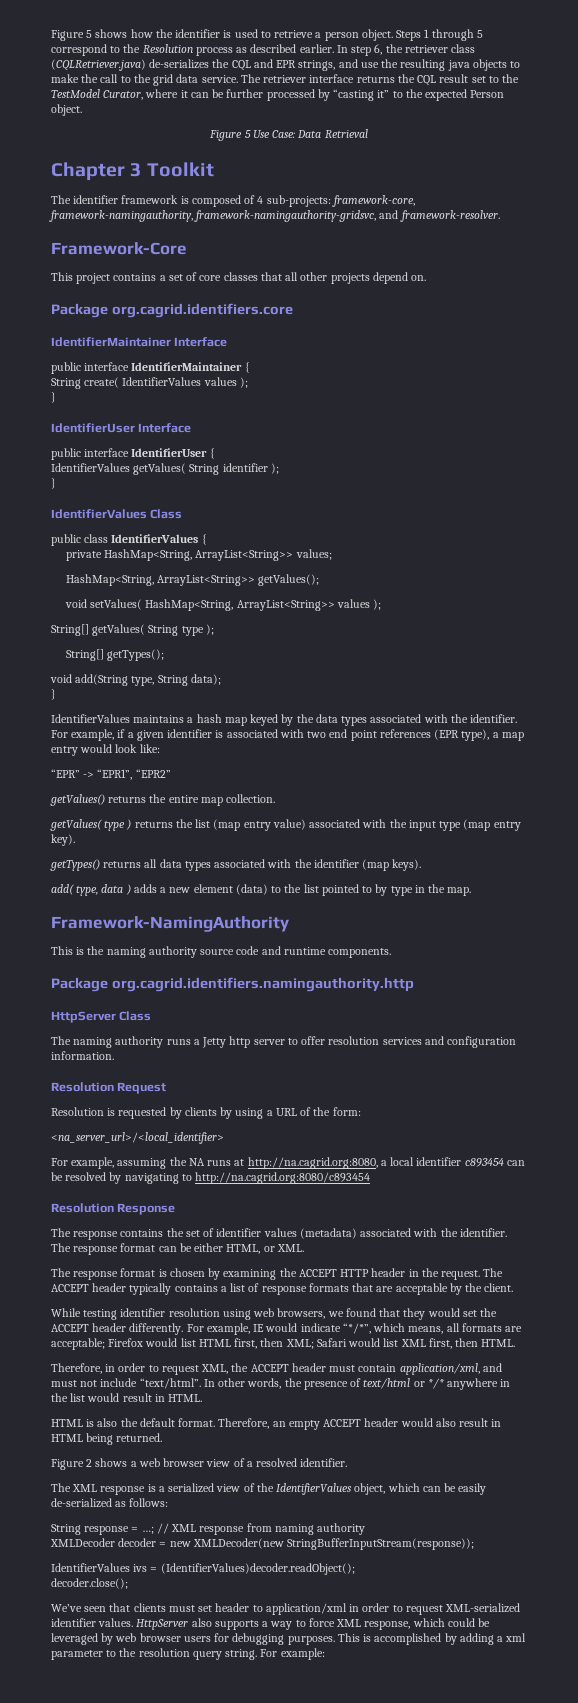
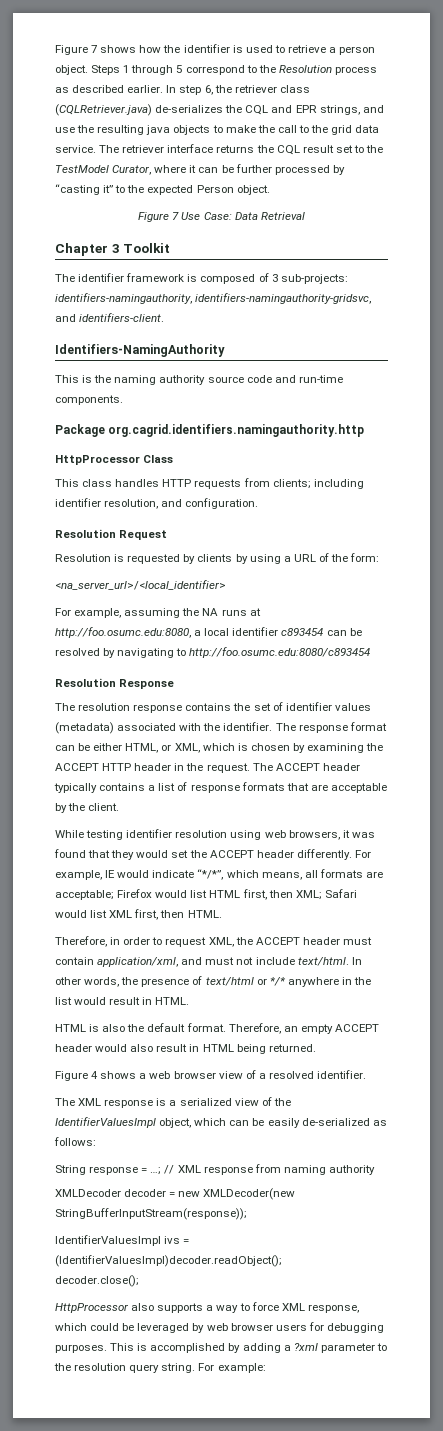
- Figure 5 shows how the identifier is used to retrieve a person object.
+ Figure 7 shows how the identifier is used to retrieve a person object.
- Figure 5 Use Case: Data Retrieval
+ Figure 7 Use Case: Data Retrieval
- The identifier framework is composed of 4 sub-projects: framework-core, framework-namingauthority, framework-namingauthority-gridsvc, and framework-resolver.
- Framework-Core
- This project contains a set of core classes that all other projects depend on.
- Package org.cagrid.identifiers.core
- IdentifierMaintainer Interface
- public interface IdentifierMaintainer {
- String create( IdentifierValues values );
- }
- IdentifierUser Interface
- public interface IdentifierUser {
- IdentifierValues getValues( String identifier );
- }
- IdentifierValues Class
- public class IdentifierValues {
- private HashMap<String, ArrayList<String>> values;
- HashMap<String, ArrayList<String>> getValues();
- void setValues( HashMap<String, ArrayList<String>> values );
- String[] getValues( String type );
- String[] getTypes();
- void add(String type, String data);
- }
- IdentifierValues maintains a hash map keyed by the data types associated with the identifier. For example, if a given identifier is associated with two end point references (EPR type), a map entry would look like:
- “EPR” -> “EPR1”, “EPR2”
- getValues() returns the entire map collection.
- getValues( type ) returns the list (map entry value) associated with the input type (map entry key).
- getTypes() returns all data types associated with the identifier (map keys).
- add( type, data ) adds a new element (data) to the list pointed to by type in the map.
- Framework-NamingAuthority
+ The identifier framework is composed of 3 sub-projects: identifiers-namingauthority, identifiers-namingauthority-gridsvc, and identifiers-client.
+ Identifiers-NamingAuthority
- This is the naming authority source code and runtime components.
+ This is the naming authority source code and run-time components.
- HttpServer Class
- The naming authority runs a Jetty http server to offer resolution services and configuration information.
+ HttpProcessor Class
+ This class handles HTTP requests from clients; including identifier resolution, and configuration.
- For example, assuming the NA runs at http://na.cagrid.org:8080, a local identifier c893454 can be resolved by navigating to http://na.cagrid.org:8080/c893454
+ For example, assuming the NA runs at http://foo.osumc.edu:8080, a local identifier c893454 can be resolved by navigating to http://foo.osumc.edu:8080/c893454
- The response contains the set of identifier values (metadata) associated with the identifier.
+ The resolution response contains the set of identifier values (metadata) associated with the identifier.
- The response format can be either HTML, or XML.
- The response format is chosen by examining the ACCEPT HTTP header in the request.
+ The response format can be either HTML, or XML, which is chosen by examining the ACCEPT HTTP header in the request.
- While testing identifier resolution using web browsers, we found that they would set the ACCEPT header differently.
+ While testing identifier resolution using web browsers, it was found that they would set the ACCEPT header differently.
- Therefore, in order to request XML, the ACCEPT header must contain application/xml, and must not include “text/html”.
+ Therefore, in order to request XML, the ACCEPT header must contain application/xml, and must not include text/html.
- Figure 2 shows a web browser view of a resolved identifier.
+ Figure 4 shows a web browser view of a resolved identifier.
- The XML response is a serialized view of the IdentifierValues object, which can be easily de-serialized as follows:
+ The XML response is a serialized view of the IdentifierValuesImpl object, which can be easily de-serialized as follows:
- IdentifierValues ivs = (IdentifierValues)decoder.readObject();
+ IdentifierValuesImpl ivs = (IdentifierValuesImpl)decoder.readObject();
- We’ve seen that clients must set header to application/xml in order to request XML-serialized identifier values. HttpServer also supports a way to force XML response, which could be leveraged by web browser users for debugging purposes.
+ HttpProcessor also supports a way to force XML response, which could be leveraged by web browser users for debugging purposes.
- This is accomplished by adding a xml parameter to the resolution query string.
+ This is accomplished by adding a ?xml parameter to the resolution query string.

